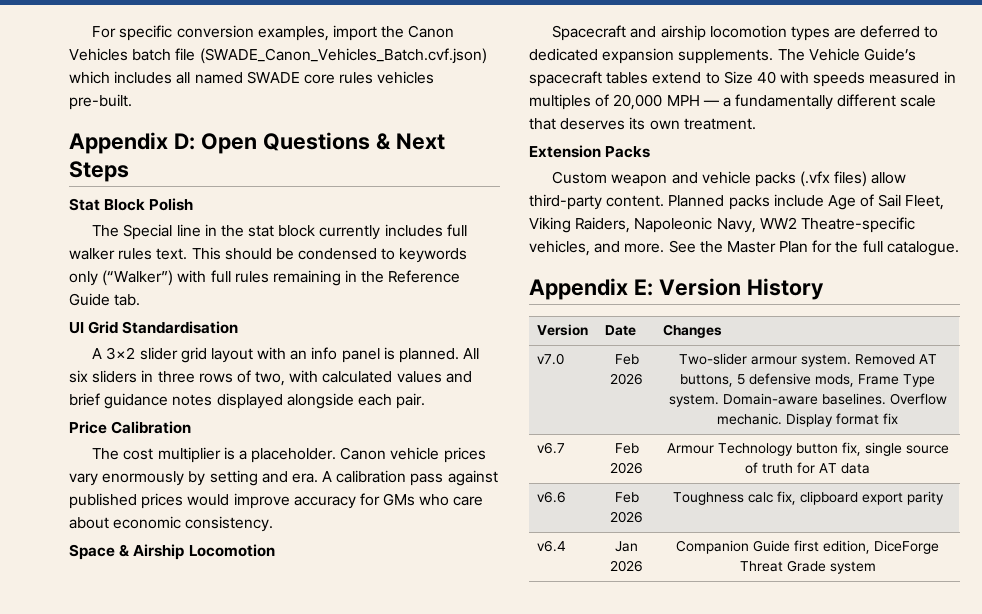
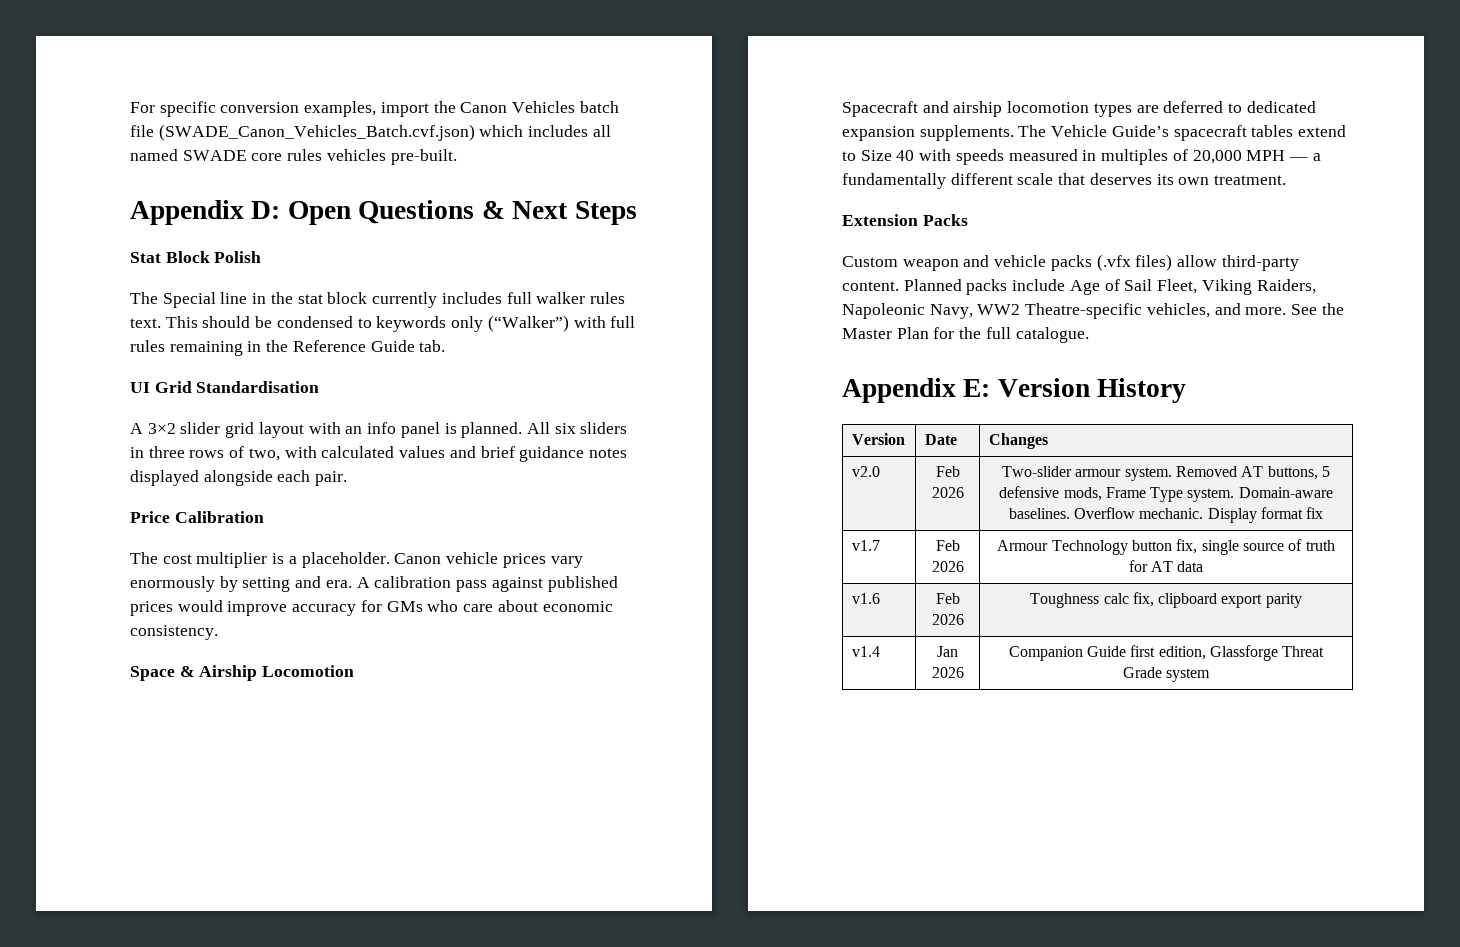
- v7.0 | Feb 2026 | Two-slider armour system. Removed AT buttons, 5 defensive mods, Frame Type system. Domain-aware baselines. Overflow mechanic. Display format fix
+ v2.0 | Feb 2026 | Two-slider armour system. Removed AT buttons, 5 defensive mods, Frame Type system. Domain-aware baselines. Overflow mechanic. Display format fix
- v6.7 | Feb 2026 | Armour Technology button fix, single source of truth for AT data
+ v1.7 | Feb 2026 | Armour Technology button fix, single source of truth for AT data
- v6.6 | Feb 2026 | Toughness calc fix, clipboard export parity
+ v1.6 | Feb 2026 | Toughness calc fix, clipboard export parity
- v6.4 | Jan 2026 | Companion Guide first edition, DiceForge Threat Grade system
+ v1.4 | Jan 2026 | Companion Guide first edition, Glassforge Threat Grade system

